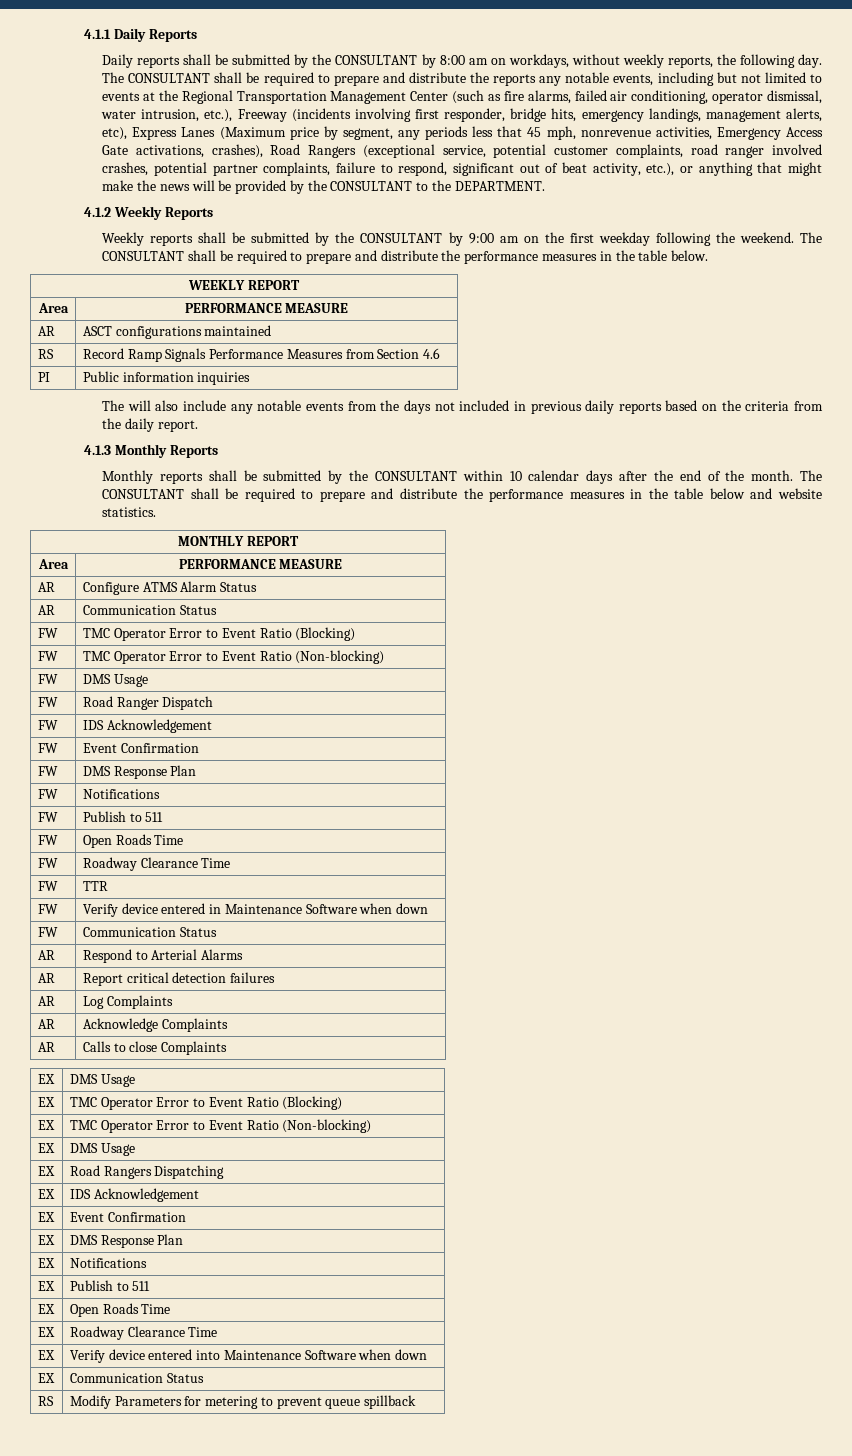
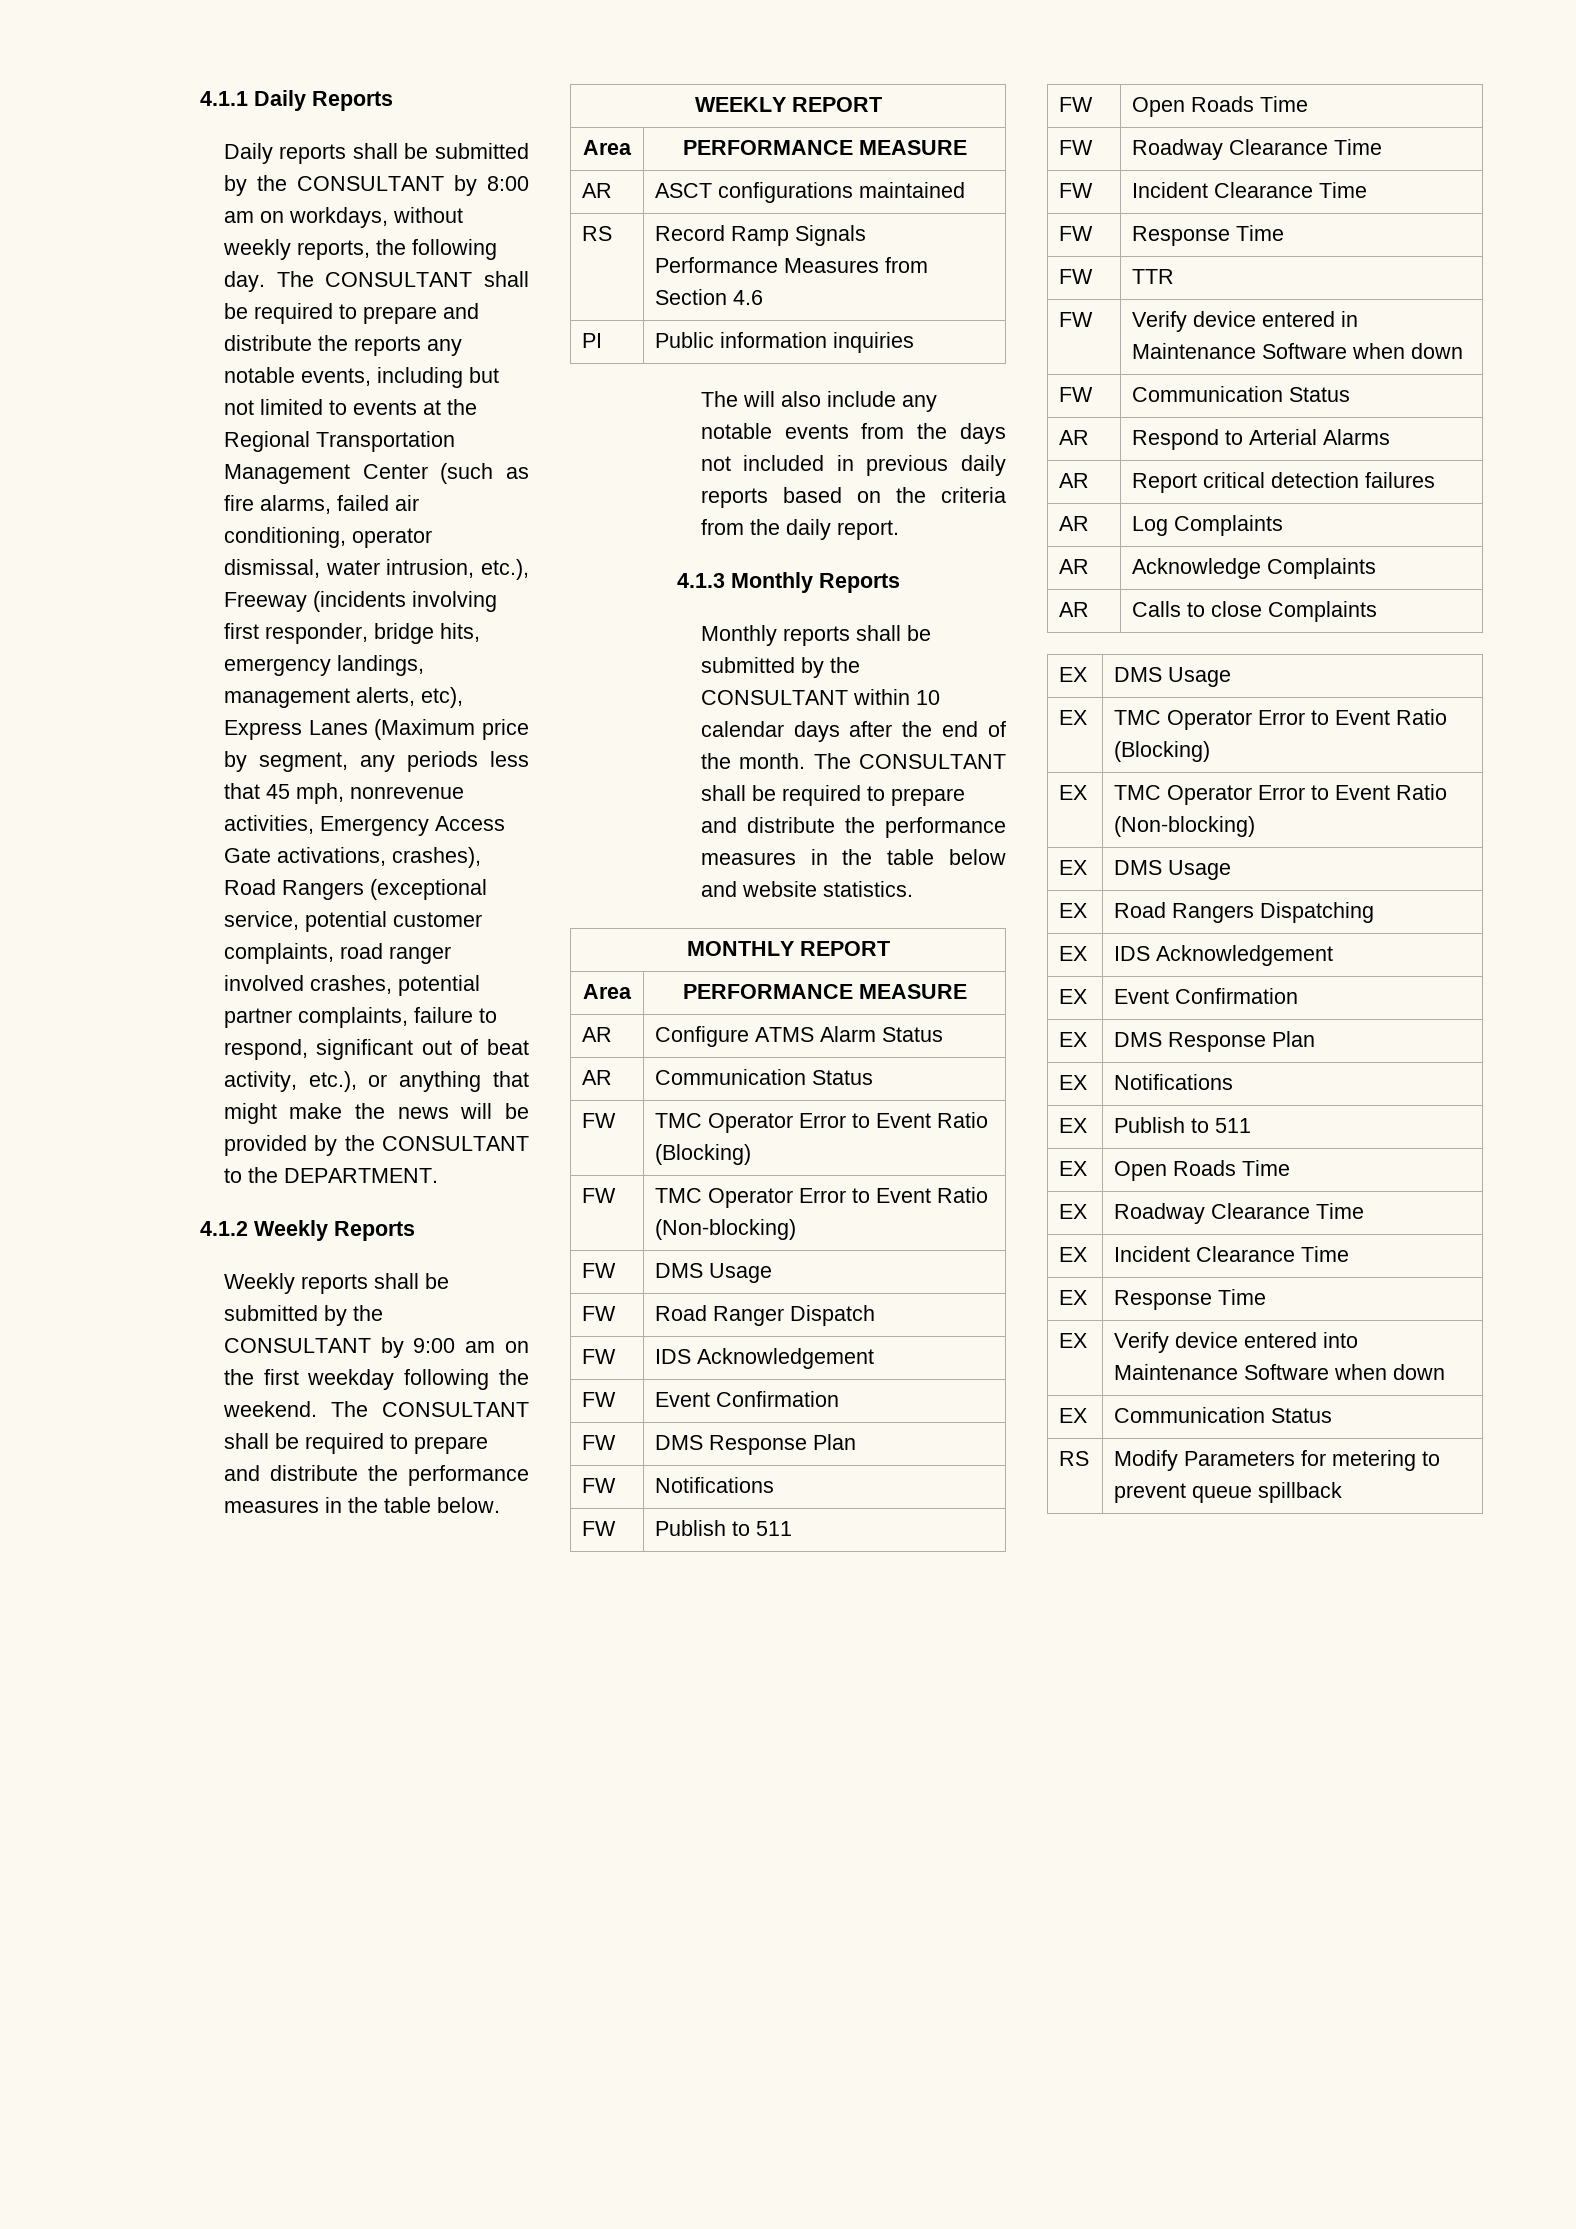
+ FW | Incident Clearance Time
+ FW | Response Time
+ EX | Incident Clearance Time
+ EX | Response Time

